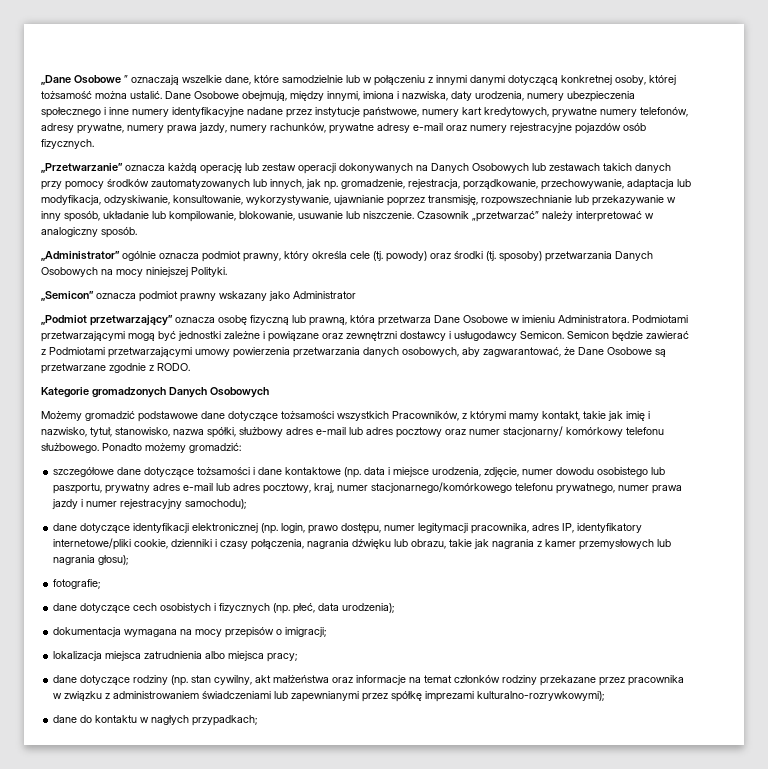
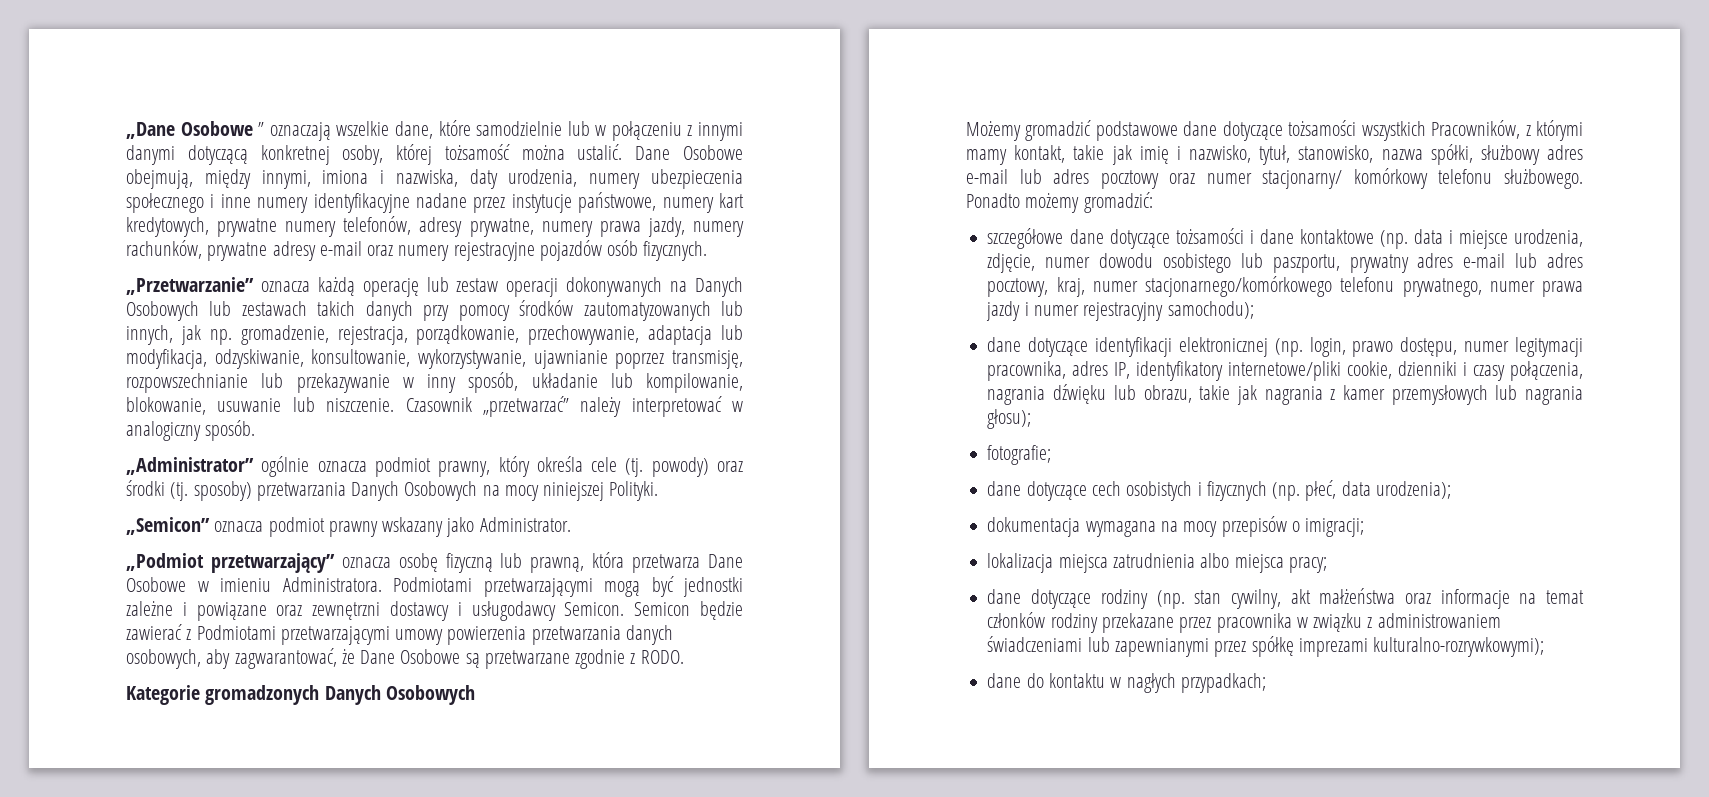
- „Semicon” oznacza podmiot prawny wskazany jako Administrator
+ „Semicon” oznacza podmiot prawny wskazany jako Administrator.

